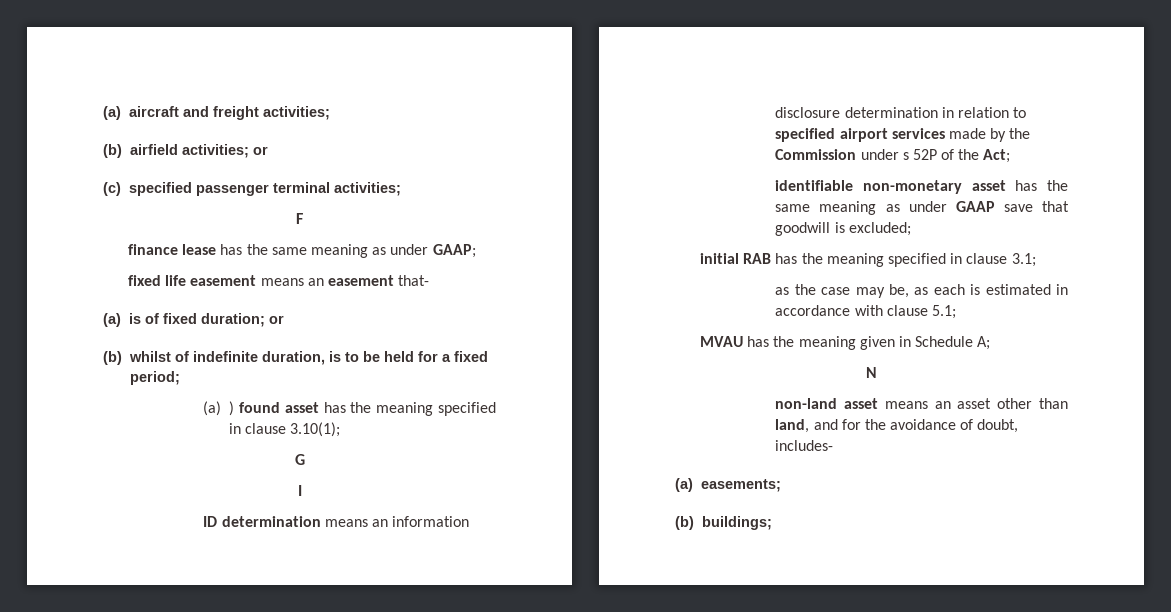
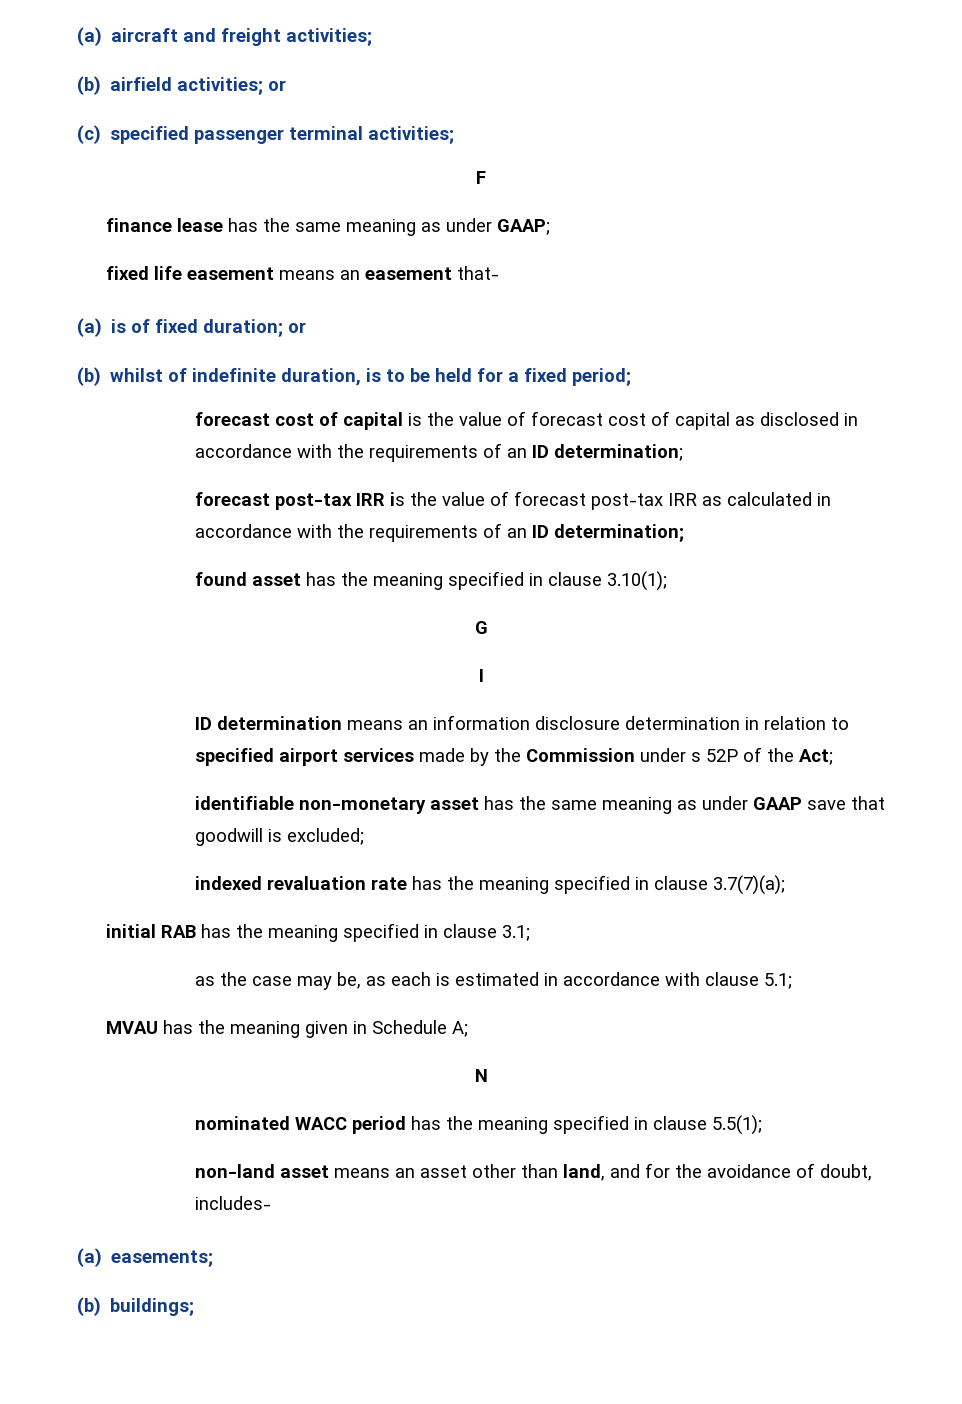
- (a) ) found asset has the meaning specified in clause 3.10(1);
+ forecast cost of capital is the value of forecast cost of capital as disclosed in accordance with the requirements of an ID determination;
+ forecast post-tax IRR is the value of forecast post-tax IRR as calculated in accordance with the requirements of an ID determination;
+ found asset has the meaning specified in clause 3.10(1);
+ indexed revaluation rate has the meaning specified in clause 3.7(7)(a);
+ nominated WACC period has the meaning specified in clause 5.5(1);

